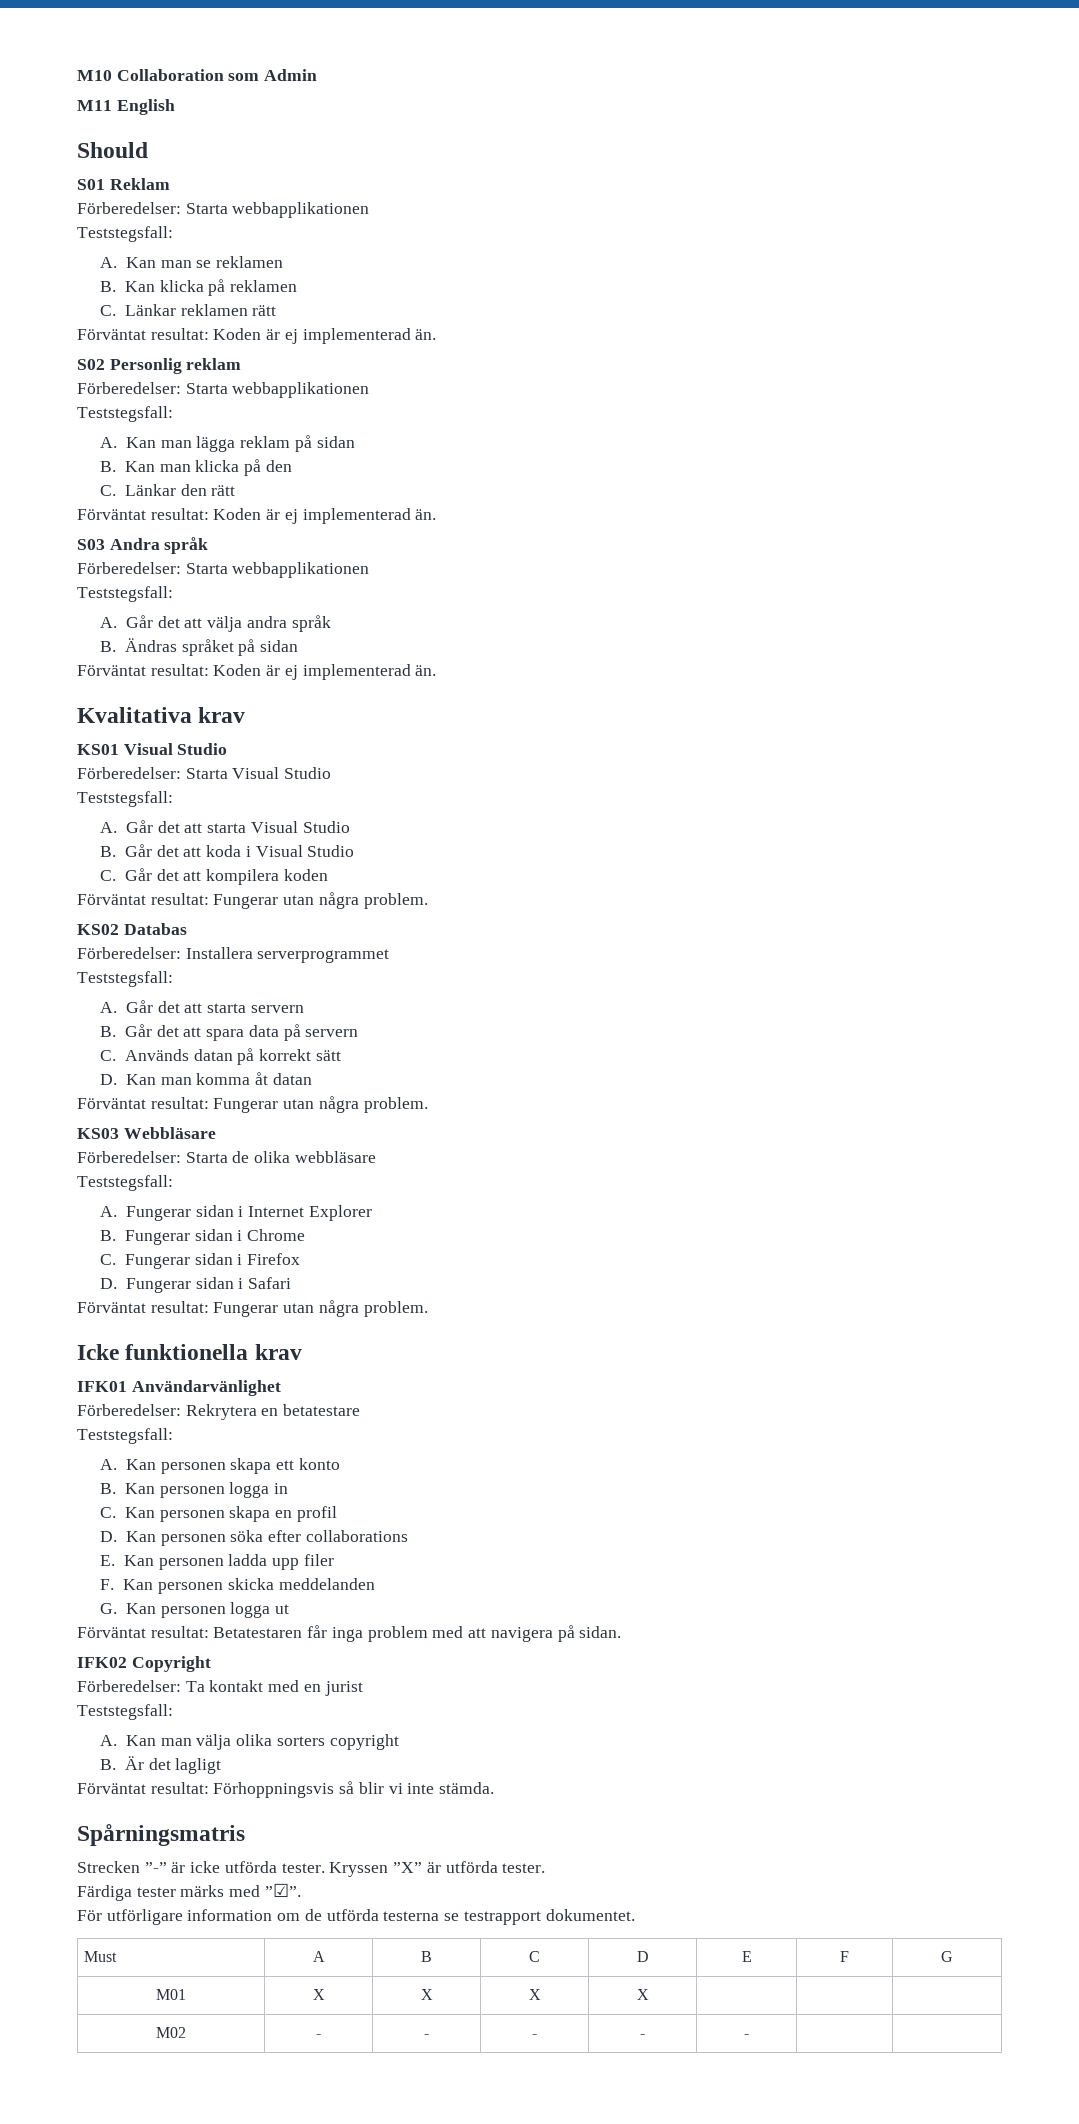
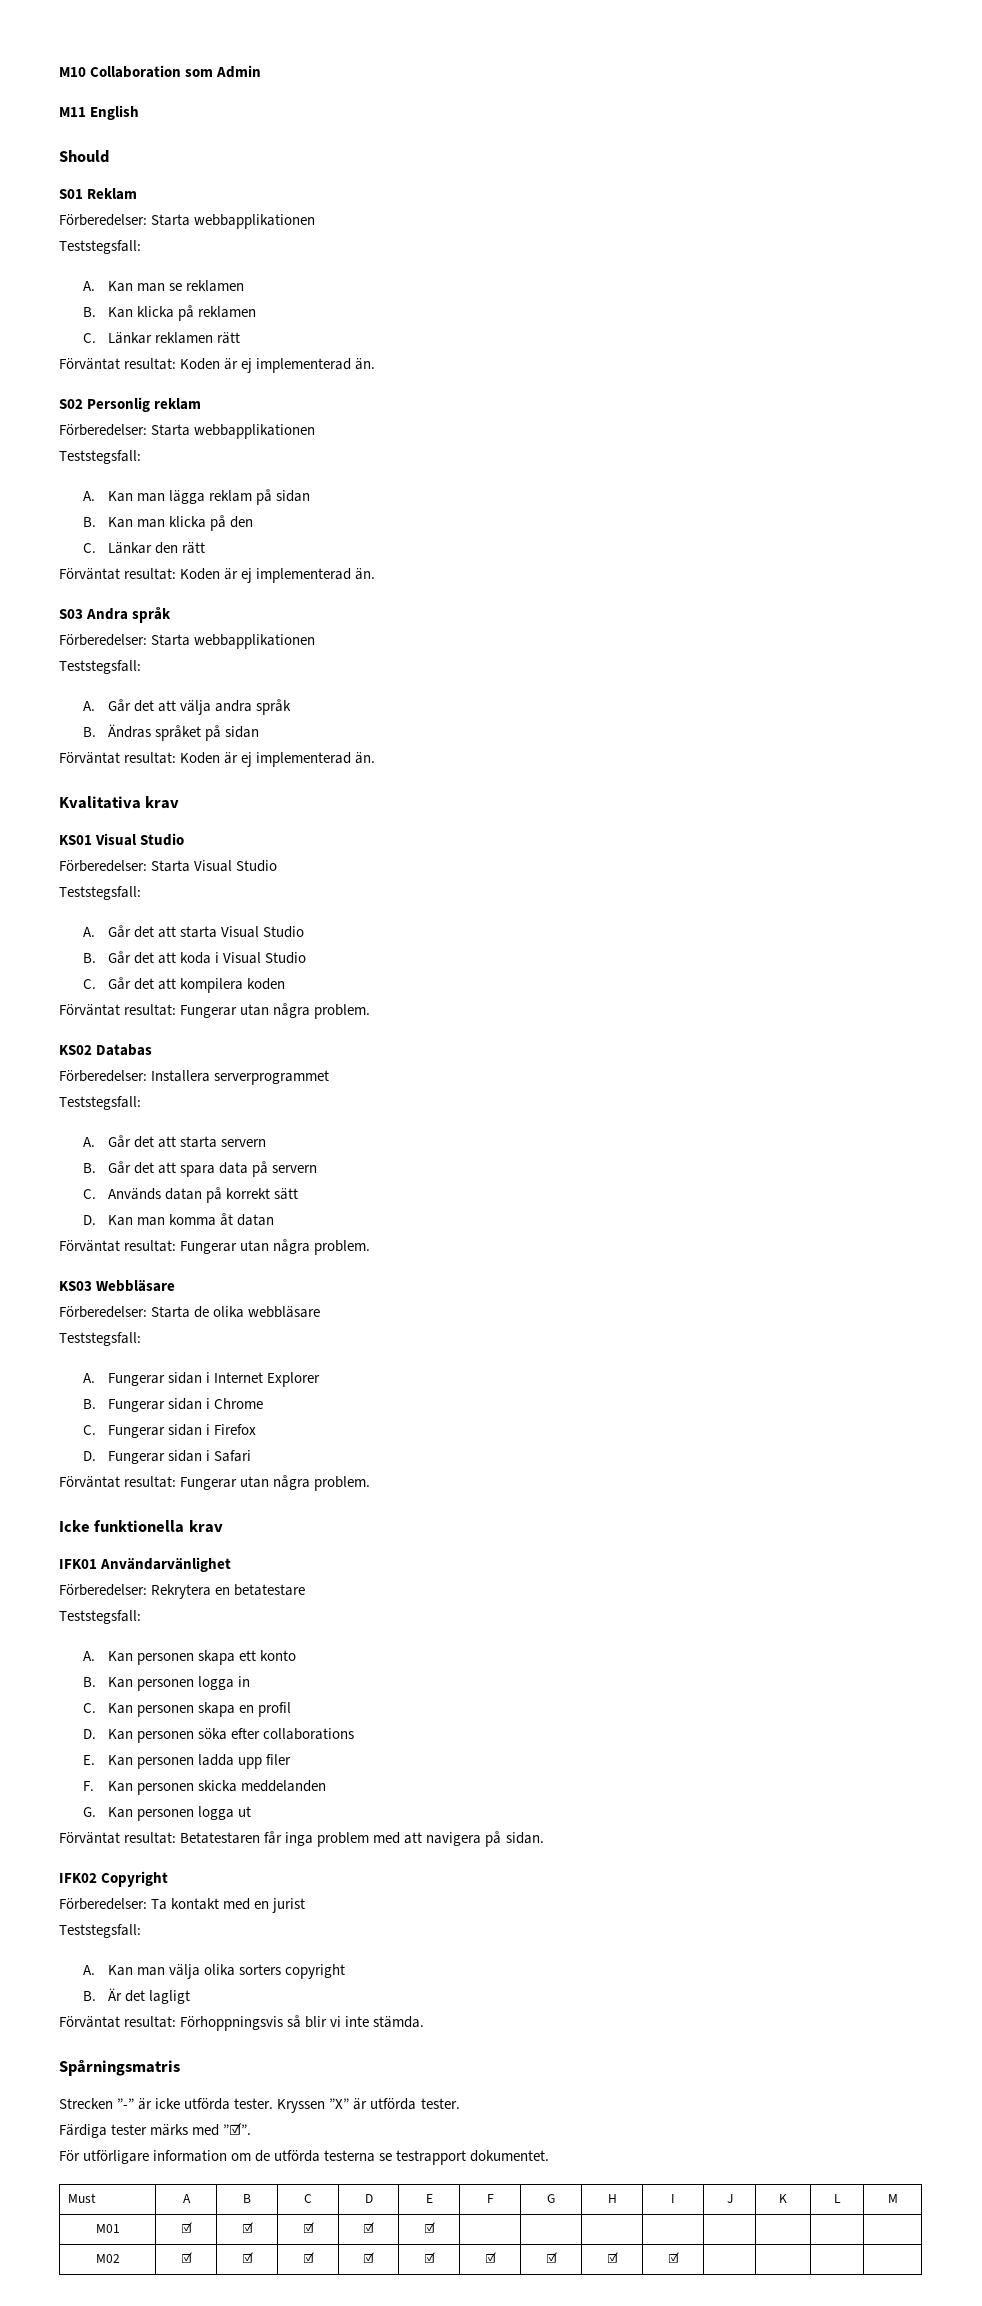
- Must | A | B | C | D | E | F | G
- M01 | X | X | X | X | | |
- M02 | - | - | - | - | - | |
+ Must | A | B | C | D | E | F | G | H | I | J | K | L | M
+ M01 | ☑ | ☑ | ☑ | ☑ | ☑ | | | | | | | |
+ M02 | ☑ | ☑ | ☑ | ☑ | ☑ | ☑ | ☑ | ☑ | ☑ | | | |

